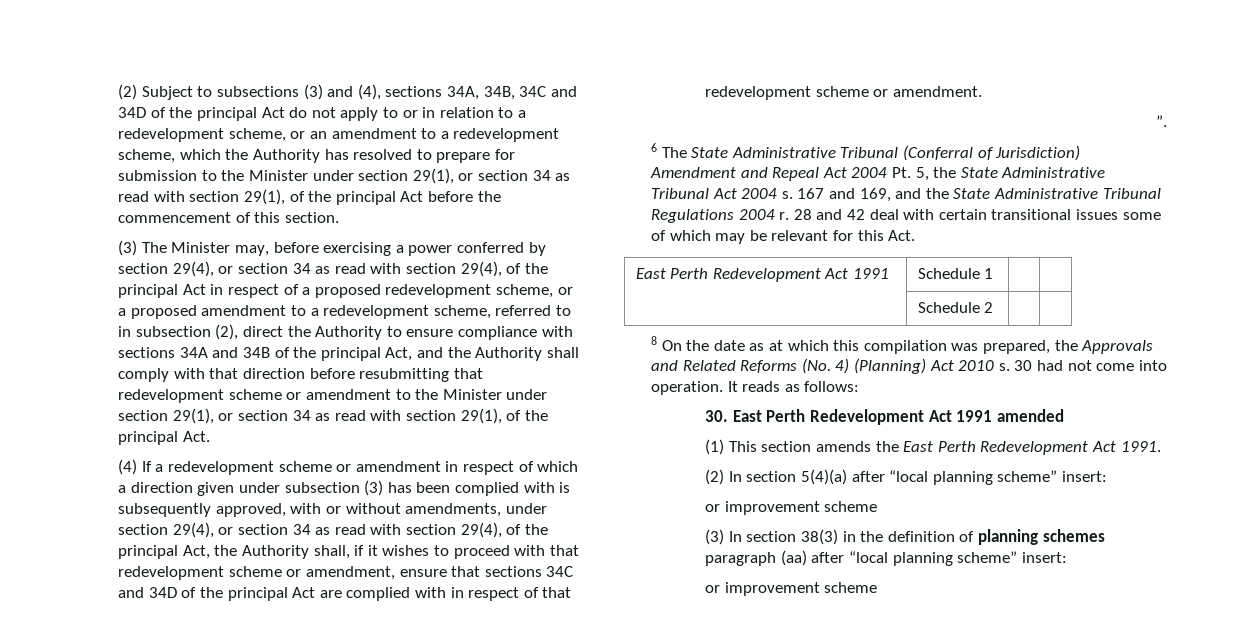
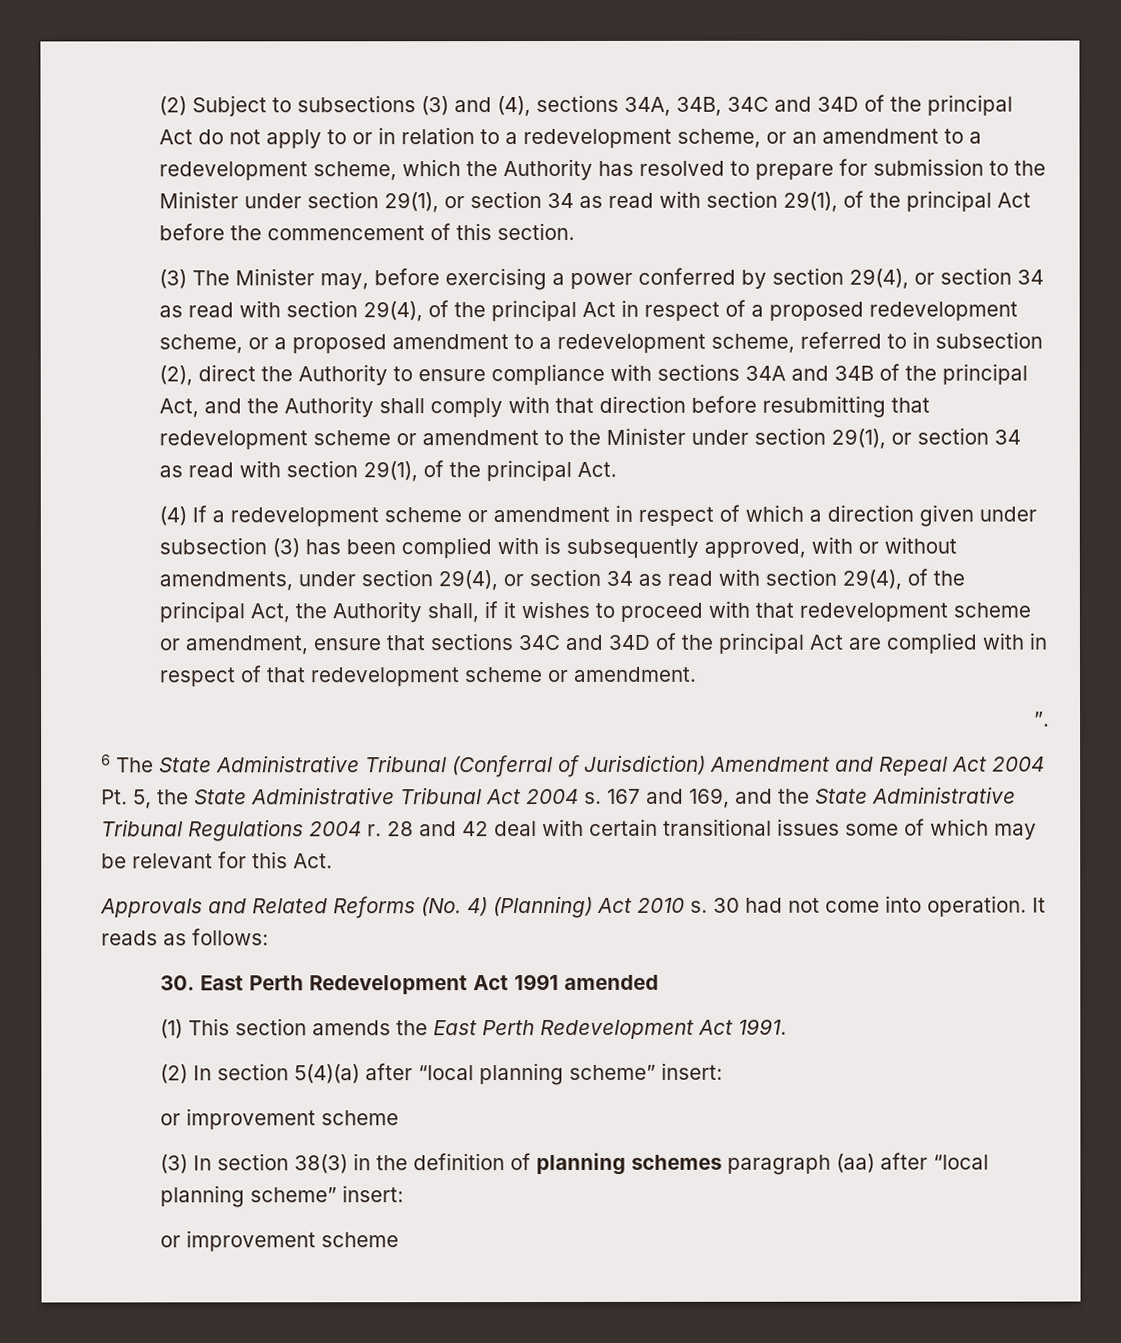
- East Perth Redevelopment Act 1991 | Schedule 1 | |
- | Schedule 2 | |
- 8 On the date as at which this compilation was prepared, the Approvals and Related Reforms (No. 4) (Planning) Act 2010 s.
+ Approvals and Related Reforms (No. 4) (Planning) Act 2010 s.

